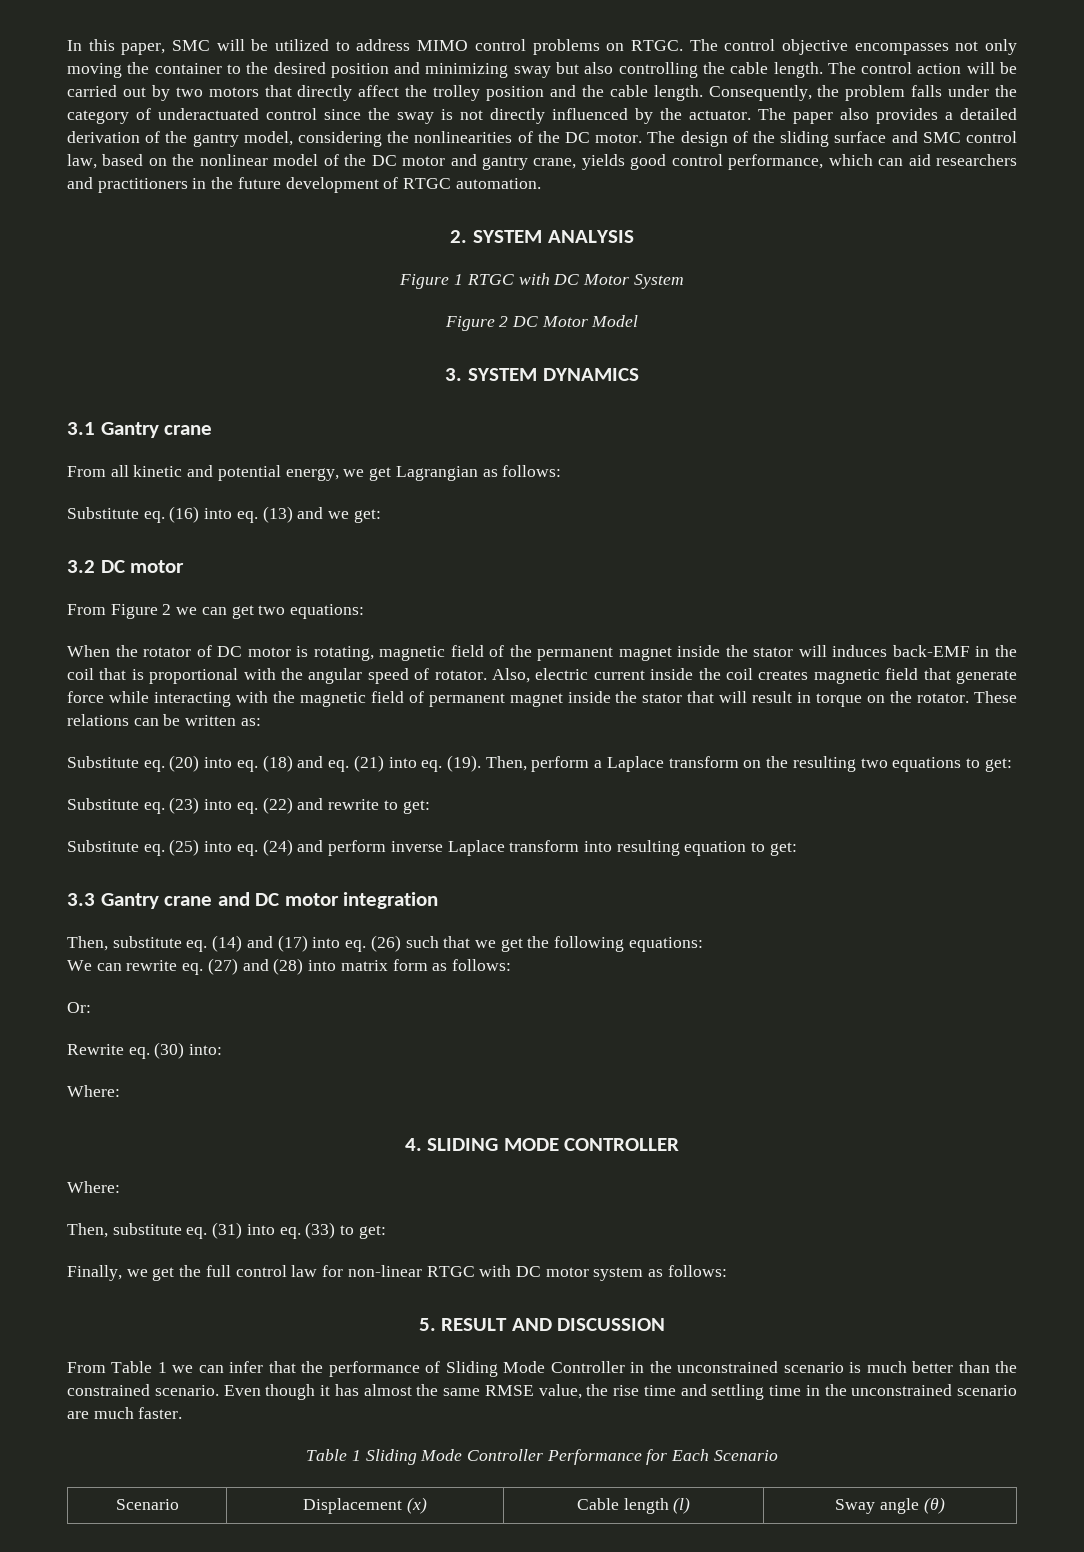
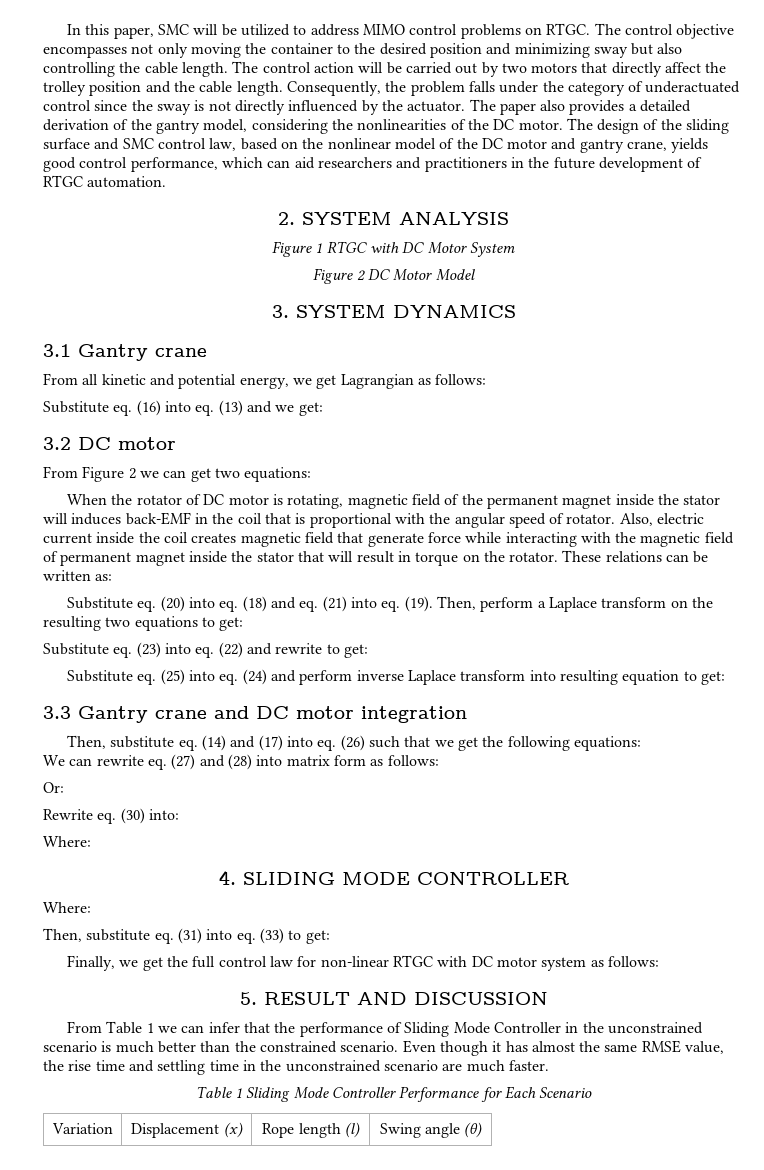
- Scenario | Displacement (x) | Cable length (l) | Sway angle (θ)
+ Variation | Displacement (x) | Rope length (l) | Swing angle (θ)

